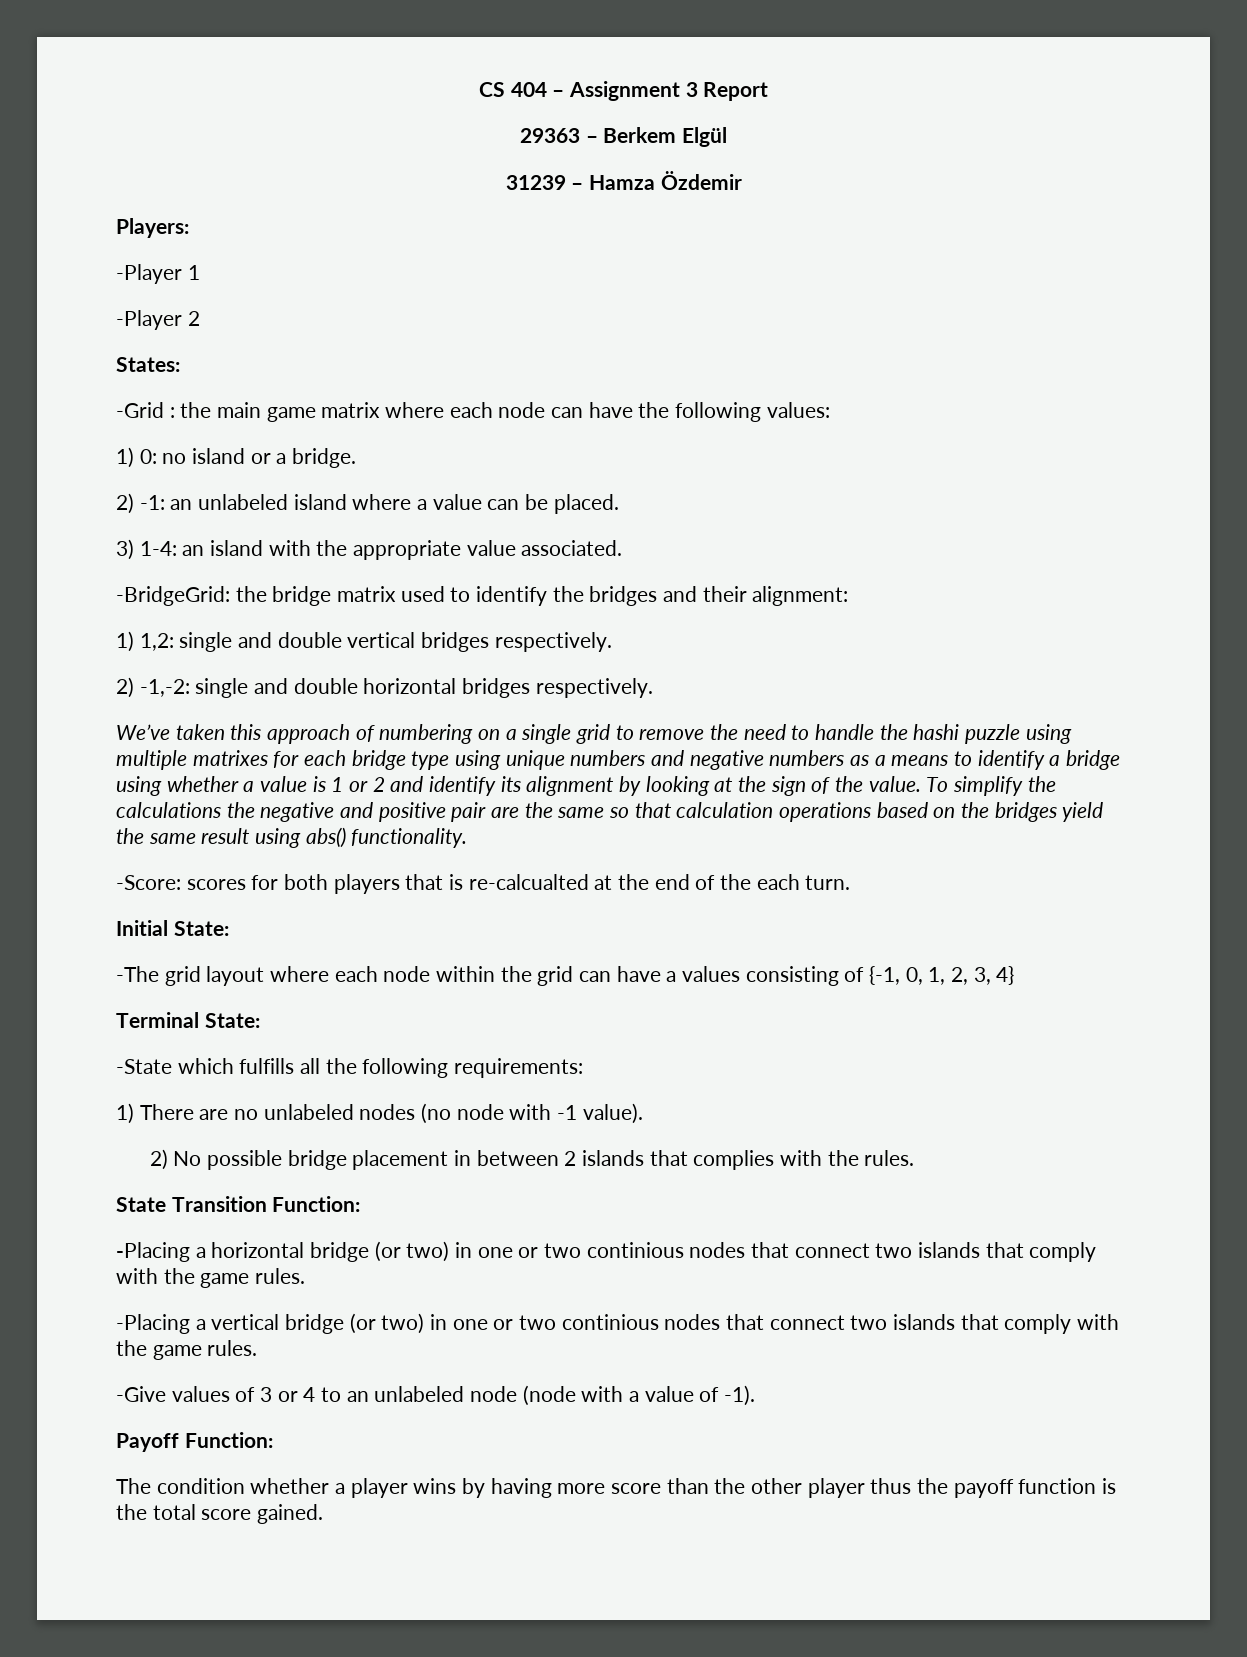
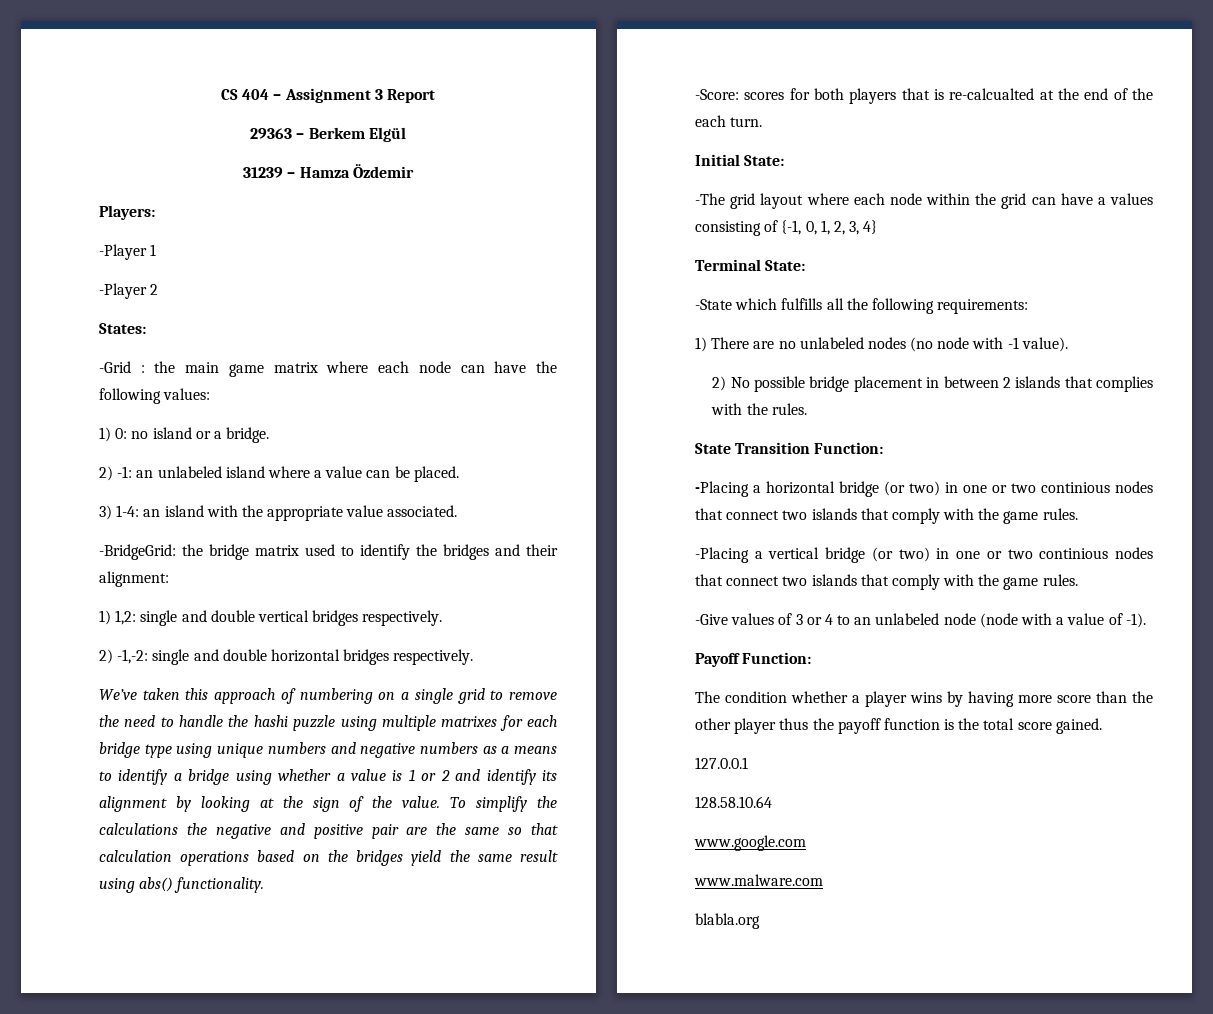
+ 127.0.0.1
+ 128.58.10.64
+ www.google.com
+ www.malware.com
+ blabla.org

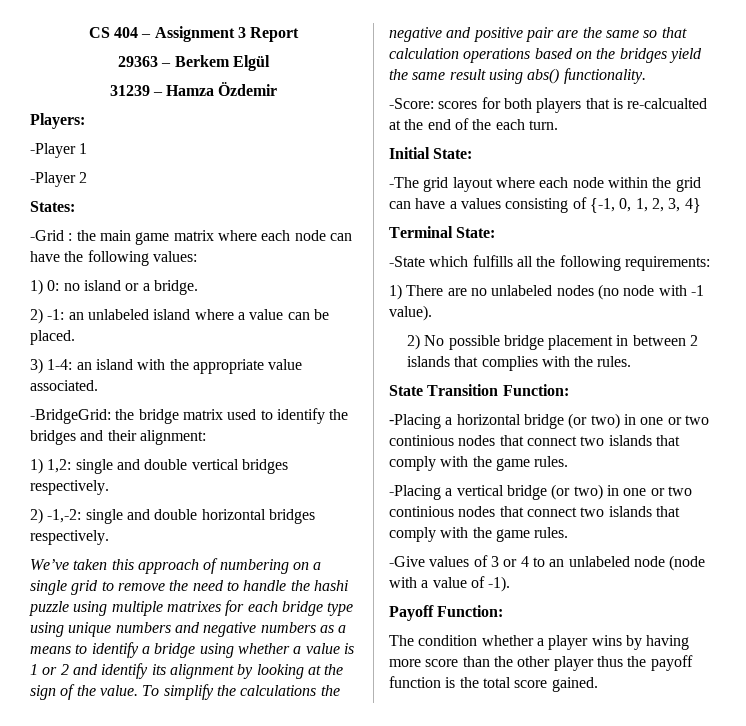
- 127.0.0.1
- 128.58.10.64
- www.google.com
- www.malware.com
- blabla.org

